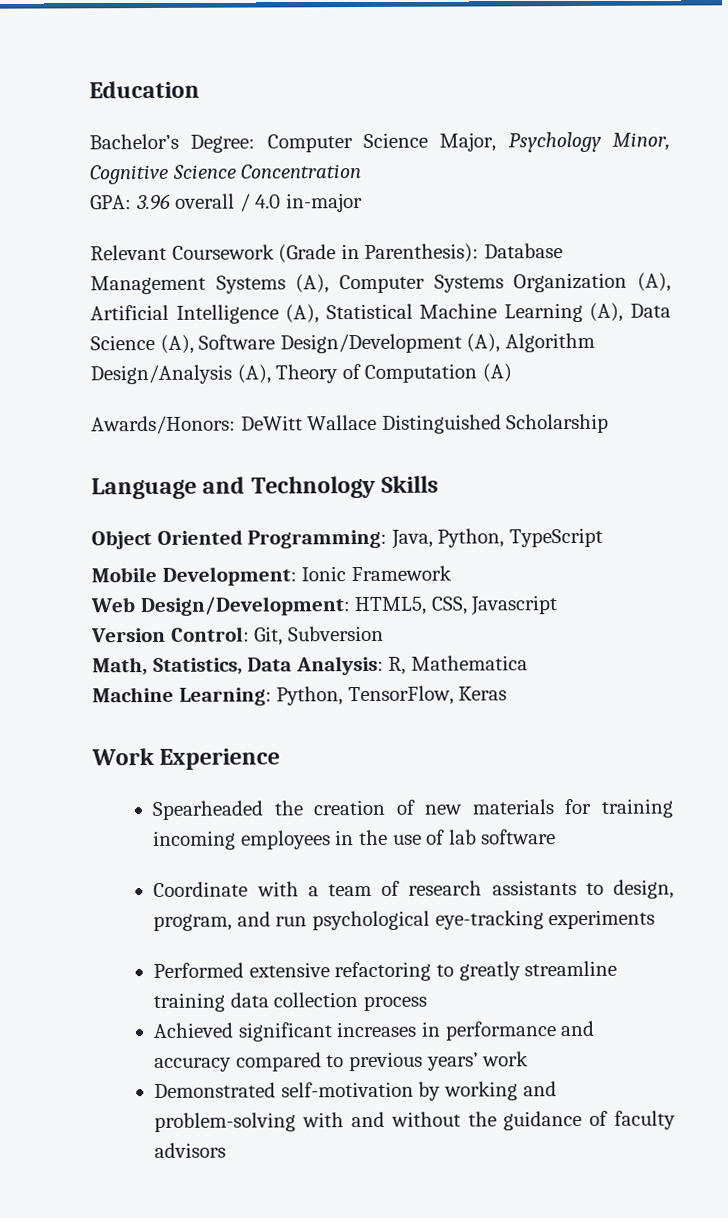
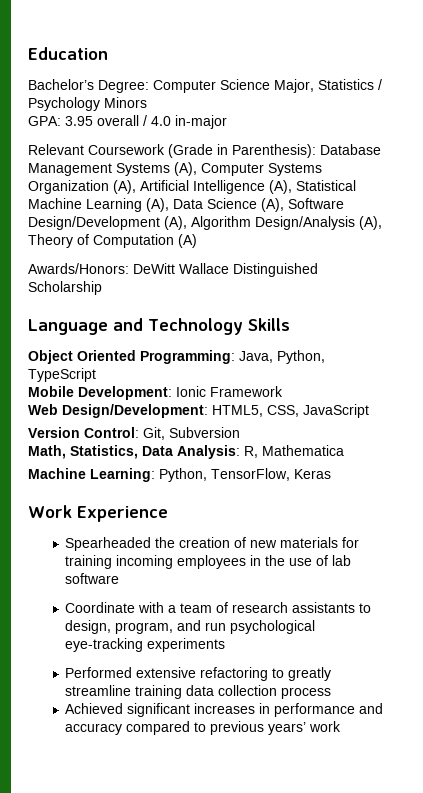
- Bachelor’s Degree: Computer Science Major, Psychology Minor, Cognitive Science Concentration
+ Bachelor’s Degree: Computer Science Major, Statistics / Psychology Minors
- GPA: 3.96 overall / 4.0 in-major
+ GPA: 3.95 overall / 4.0 in-major
- Web Design/Development: HTML5, CSS, Javascript
+ Web Design/Development: HTML5, CSS, JavaScript
- Demonstrated self-motivation by working and problem-solving with and without the guidance of faculty advisors

